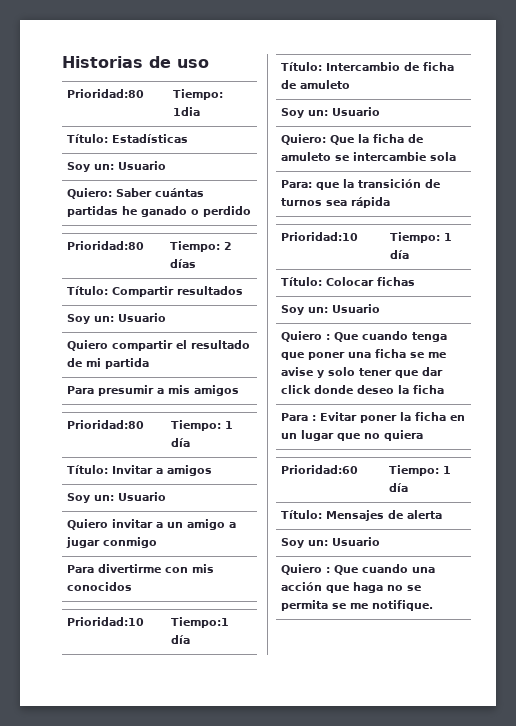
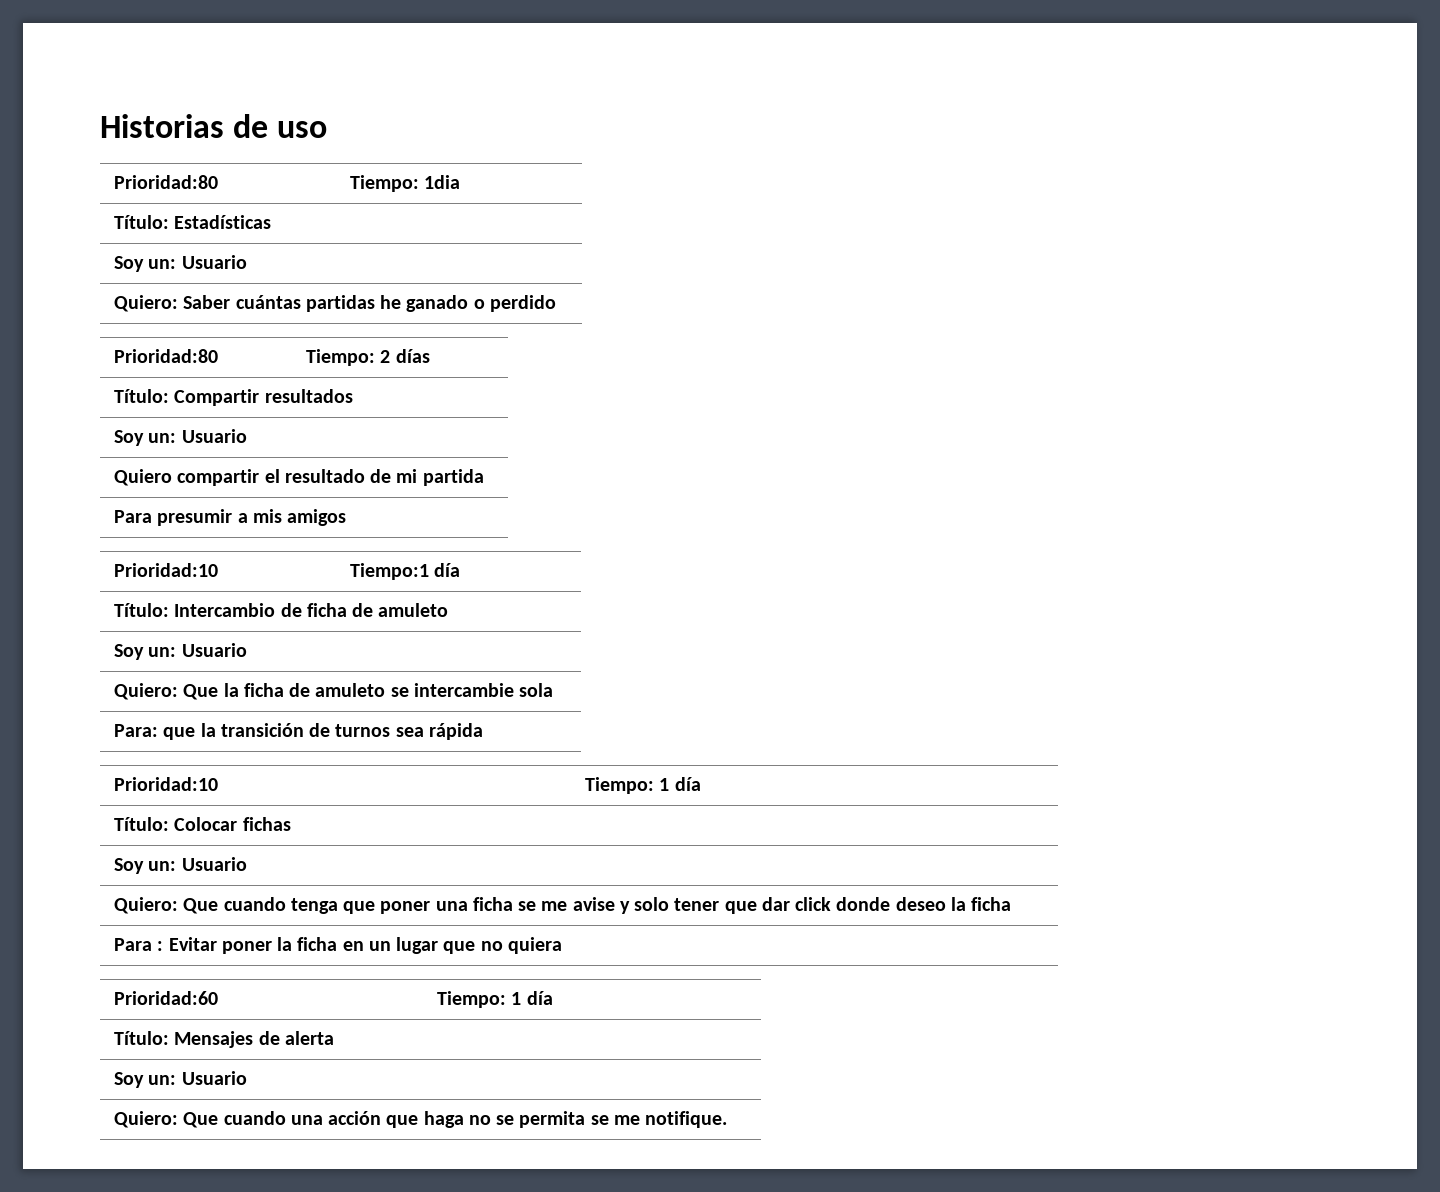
- Prioridad:80 | Tiempo: 1 día
- Título: Invitar a amigos
- Soy un: Usuario
- Quiero invitar a un amigo a jugar conmigo
- Para divertirme con mis conocidos
- Quiero : Que cuando tenga que poner una ficha se me avise y solo tener que dar click donde deseo la ficha
+ Quiero: Que cuando tenga que poner una ficha se me avise y solo tener que dar click donde deseo la ficha
- Quiero : Que cuando una acción que haga no se permita se me notifique.
+ Quiero: Que cuando una acción que haga no se permita se me notifique.

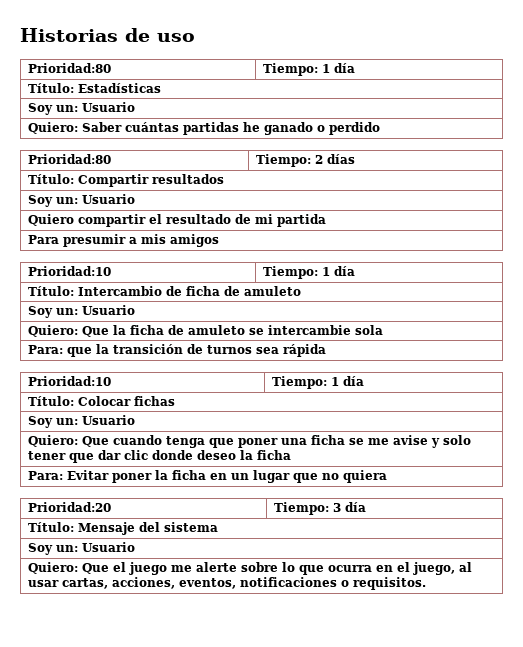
- Prioridad:80 | Tiempo: 1dia
+ Prioridad:80 | Tiempo: 1 día
  Para presumir a mis amigos
- Prioridad:10 | Tiempo:1 día
+ Prioridad:10 | Tiempo: 1 día
- Quiero: Que cuando tenga que poner una ficha se me avise y solo tener que dar click donde deseo la ficha
+ Quiero: Que cuando tenga que poner una ficha se me avise y solo tener que dar clic donde deseo la ficha
- Para : Evitar poner la ficha en un lugar que no quiera
+ Para: Evitar poner la ficha en un lugar que no quiera
- Prioridad:60 | Tiempo: 1 día
- Título: Mensajes de alerta
+ Prioridad:20 | Tiempo: 3 día
+ Título: Mensaje del sistema
  Soy un: Usuario
- Quiero: Que cuando una acción que haga no se permita se me notifique.
+ Quiero: Que el juego me alerte sobre lo que ocurra en el juego, al usar cartas, acciones, eventos, notificaciones o requisitos.

